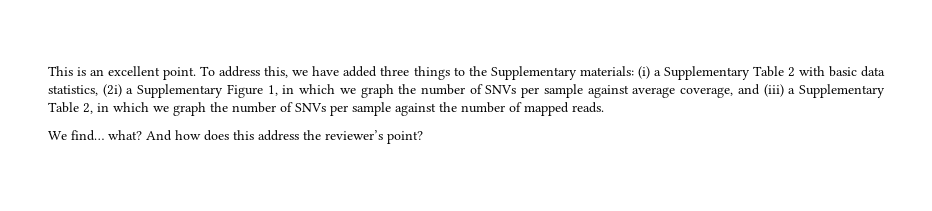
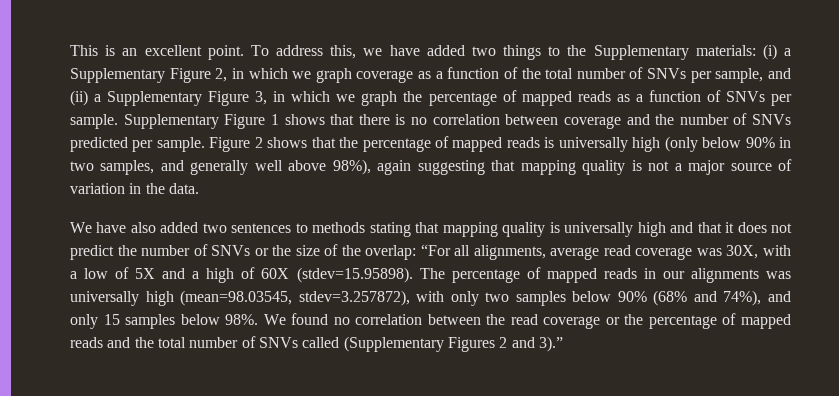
- To address this, we have added three things to the Supplementary materials: (i) a Supplementary Table 2 with basic data statistics, (2i) a Supplementary Figure 1, in which we graph the number of SNVs per sample against average coverage, and (iii) a Supplementary Table 2, in which we graph the number of SNVs per sample against the number of mapped reads.
- We find… what? And how does this address the reviewer’s point?
+ To address this, we have added two things to the Supplementary materials: (i) a Supplementary Figure 2, in which we graph coverage as a function of the total number of SNVs per sample, and (ii) a Supplementary Figure 3, in which we graph the percentage of mapped reads as a function of SNVs per sample. Supplementary Figure 1 shows that there is no correlation between coverage and the number of SNVs predicted per sample. Figure 2 shows that the percentage of mapped reads is universally high (only below 90% in two samples, and generally well above 98%), again suggesting that mapping quality is not a major source of variation in the data.
+ We have also added two sentences to methods stating that mapping quality is universally high and that it does not predict the number of SNVs or the size of the overlap: “For all alignments, average read coverage was 30X, with a low of 5X and a high of 60X (stdev=15.95898). The percentage of mapped reads in our alignments was universally high (mean=98.03545, stdev=3.257872), with only two samples below 90% (68% and 74%), and only 15 samples below 98%. We found no correlation between the read coverage or the percentage of mapped reads and the total number of SNVs called (Supplementary Figures 2 and 3).”

